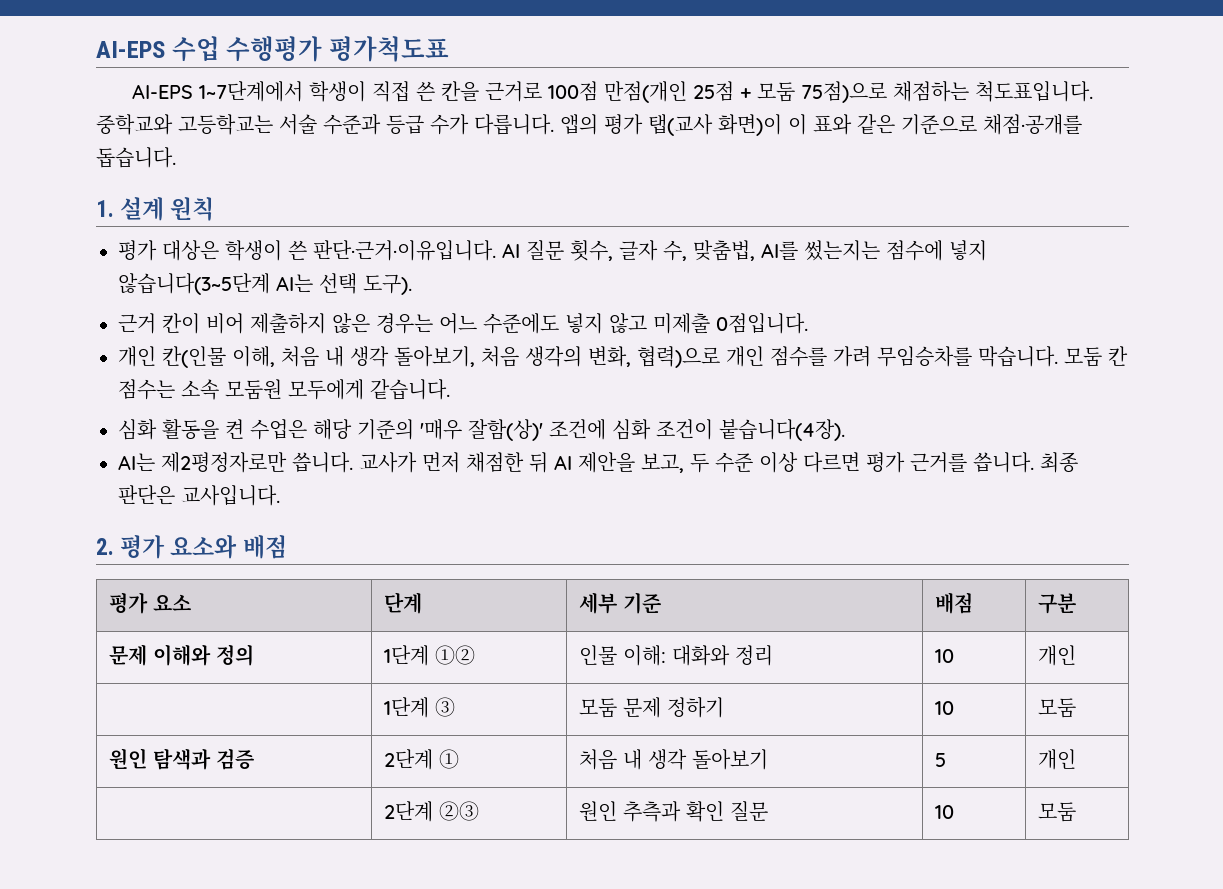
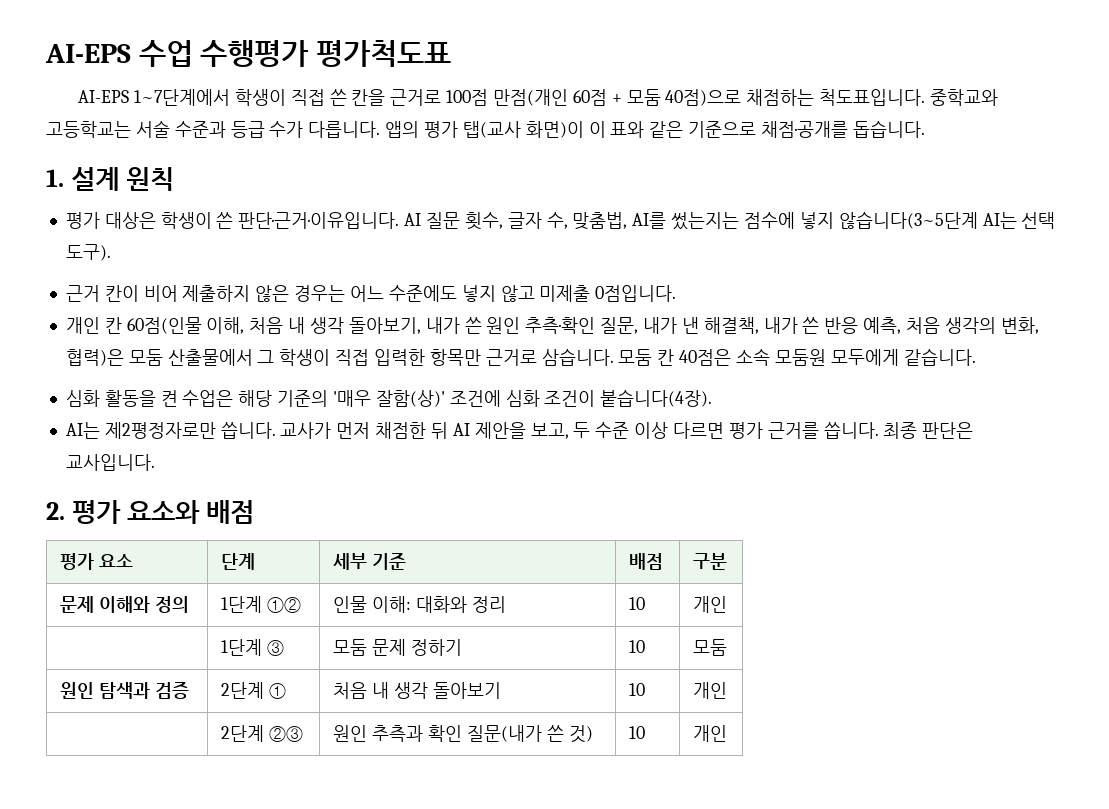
- AI-EPS 1~7단계에서 학생이 직접 쓴 칸을 근거로 100점 만점(개인 25점 + 모둠 75점)으로 채점하는 척도표입니다.
+ AI-EPS 1~7단계에서 학생이 직접 쓴 칸을 근거로 100점 만점(개인 60점 + 모둠 40점)으로 채점하는 척도표입니다.
- 개인 칸(인물 이해, 처음 내 생각 돌아보기, 처음 생각의 변화, 협력)으로 개인 점수를 가려 무임승차를 막습니다.
+ 개인 칸 60점(인물 이해, 처음 내 생각 돌아보기, 내가 쓴 원인 추측·확인 질문, 내가 낸 해결책, 내가 쓴 반응 예측, 처음 생각의 변화, 협력)은 모둠 산출물에서 그 학생이 직접 입력한 항목만 근거로 삼습니다.
- 모둠 칸 점수는 소속 모둠원 모두에게 같습니다.
+ 모둠 칸 40점은 소속 모둠원 모두에게 같습니다.
- 원인 탐색과 검증 | 2단계 ① | 처음 내 생각 돌아보기 | 5 | 개인
+ 원인 탐색과 검증 | 2단계 ① | 처음 내 생각 돌아보기 | 10 | 개인
- | 2단계 ②③ | 원인 추측과 확인 질문 | 10 | 모둠
+ | 2단계 ②③ | 원인 추측과 확인 질문(내가 쓴 것) | 10 | 개인

